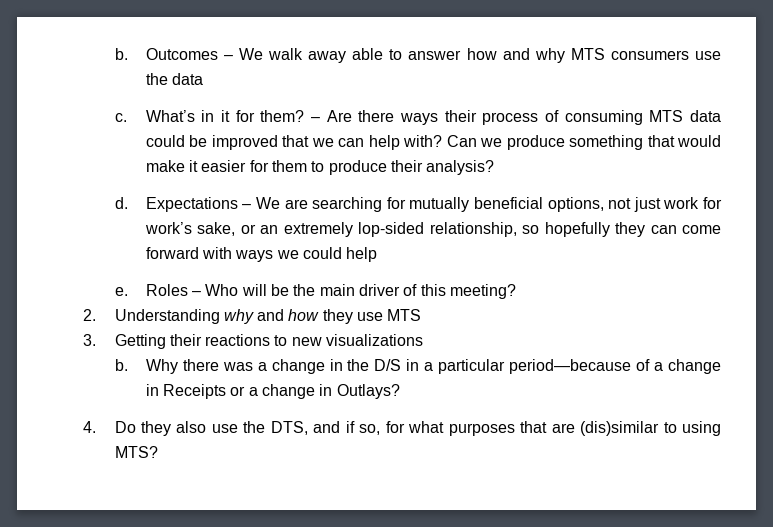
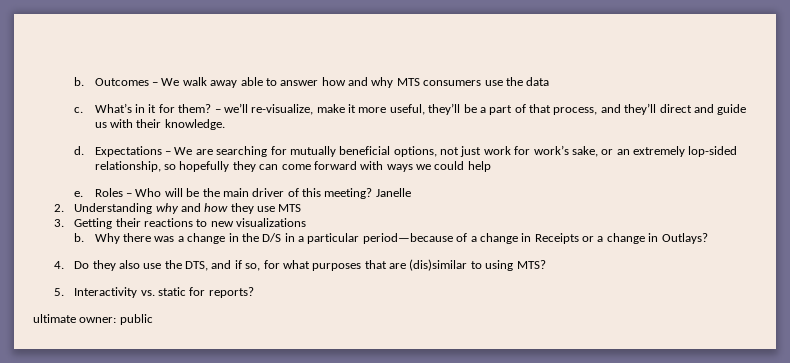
- – Are there ways their process of consuming MTS data could be improved that we can help with? Can we produce something that would make it easier for them to produce their analysis?
+ – we’ll re-visualize, make it more useful, they’ll be a part of that process, and they’ll direct and guide us with their knowledge.
+ Janelle
+ 5. Interactivity vs. static for reports?
+ ultimate owner: public

